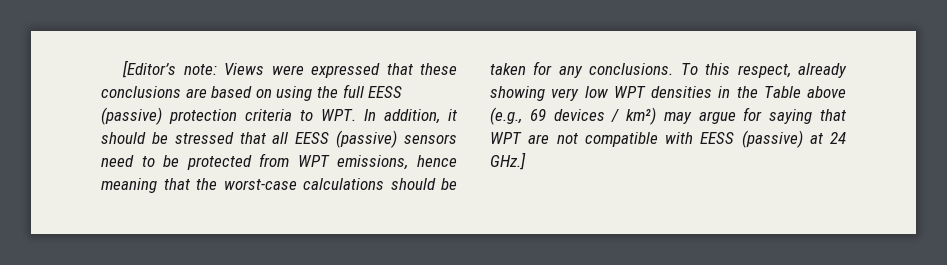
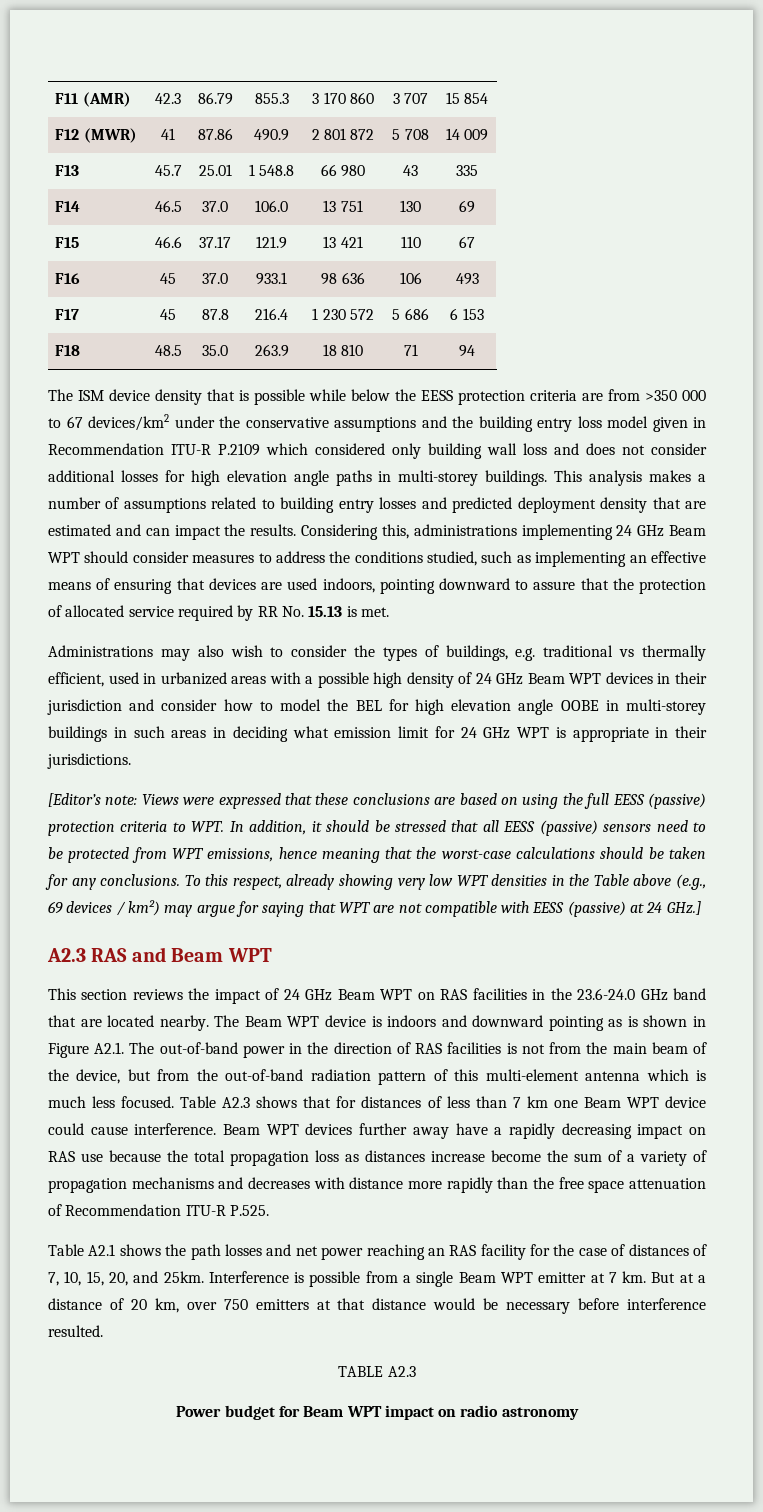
+ F11 (AMR) | 42.3 | 86.79 | 855.3 | 3 170 860 | 3 707 | 15 854
+ F12 (MWR) | 41 | 87.86 | 490.9 | 2 801 872 | 5 708 | 14 009
+ F13 | 45.7 | 25.01 | 1 548.8 | 66 980 | 43 | 335
+ F14 | 46.5 | 37.0 | 106.0 | 13 751 | 130 | 69
+ F15 | 46.6 | 37.17 | 121.9 | 13 421 | 110 | 67
+ F16 | 45 | 37.0 | 933.1 | 98 636 | 106 | 493
+ F17 | 45 | 87.8 | 216.4 | 1 230 572 | 5 686 | 6 153
+ F18 | 48.5 | 35.0 | 263.9 | 18 810 | 71 | 94
+ The ISM device density that is possible while below the EESS protection criteria are from >350 000 to 67 devices/km2 under the conservative assumptions and the building entry loss model given in Recommendation ITU-R P.2109 which considered only building wall loss and does not consider additional losses for high elevation angle paths in multi-storey buildings. This analysis makes a number of assumptions related to building entry losses and predicted deployment density that are estimated and can impact the results. Considering this, administrations implementing 24 GHz Beam WPT should consider measures to address the conditions studied, such as implementing an effective means of ensuring that devices are used indoors, pointing downward to assure that the protection of allocated service required by RR No. 15.13 is met.
+ Administrations may also wish to consider the types of buildings, e.g. traditional vs thermally efficient, used in urbanized areas with a possible high density of 24 GHz Beam WPT devices in their jurisdiction and consider how to model the BEL for high elevation angle OOBE in multi-storey buildings in such areas in deciding what emission limit for 24 GHz WPT is appropriate in their jurisdictions.
+ A2.3 RAS and Beam WPT
+ This section reviews the impact of 24 GHz Beam WPT on RAS facilities in the 23.6-24.0 GHz band that are located nearby. The Beam WPT device is indoors and downward pointing as is shown in Figure A2.1. The out-of-band power in the direction of RAS facilities is not from the main beam of the device, but from the out-of-band radiation pattern of this multi-element antenna which is much less focused. Table A2.3 shows that for distances of less than 7 km one Beam WPT device could cause interference. Beam WPT devices further away have a rapidly decreasing impact on RAS use because the total propagation loss as distances increase become the sum of a variety of propagation mechanisms and decreases with distance more rapidly than the free space attenuation of Recommendation ITU-R P.525.
+ Table A2.1 shows the path losses and net power reaching an RAS facility for the case of distances of 7, 10, 15, 20, and 25km. Interference is possible from a single Beam WPT emitter at 7 km. But at a distance of 20 km, over 750 emitters at that distance would be necessary before interference resulted.
+ TABLE A2.3
+ Power budget for Beam WPT impact on radio astronomy

